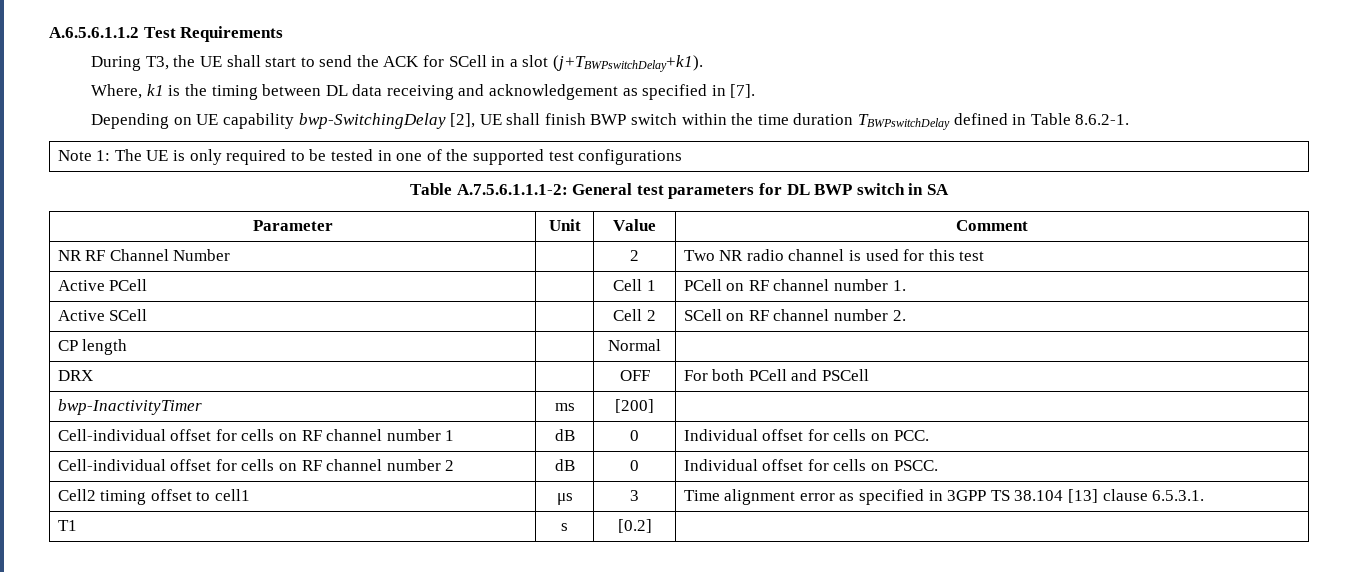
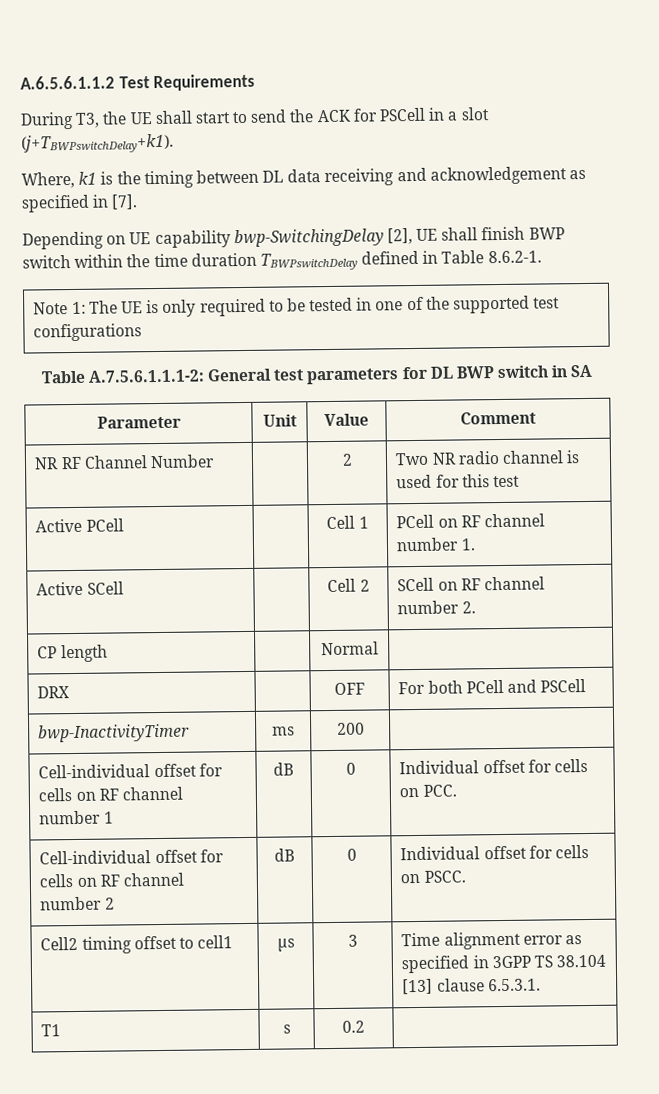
- During T3, the UE shall start to send the ACK for SCell in a slot (j+TBWPswitchDelay+k1).
+ During T3, the UE shall start to send the ACK for PSCell in a slot (j+TBWPswitchDelay+k1).
- bwp-InactivityTimer | ms | [200] |
+ bwp-InactivityTimer | ms | 200 |
- T1 | s | [0.2] |
+ T1 | s | 0.2 |

